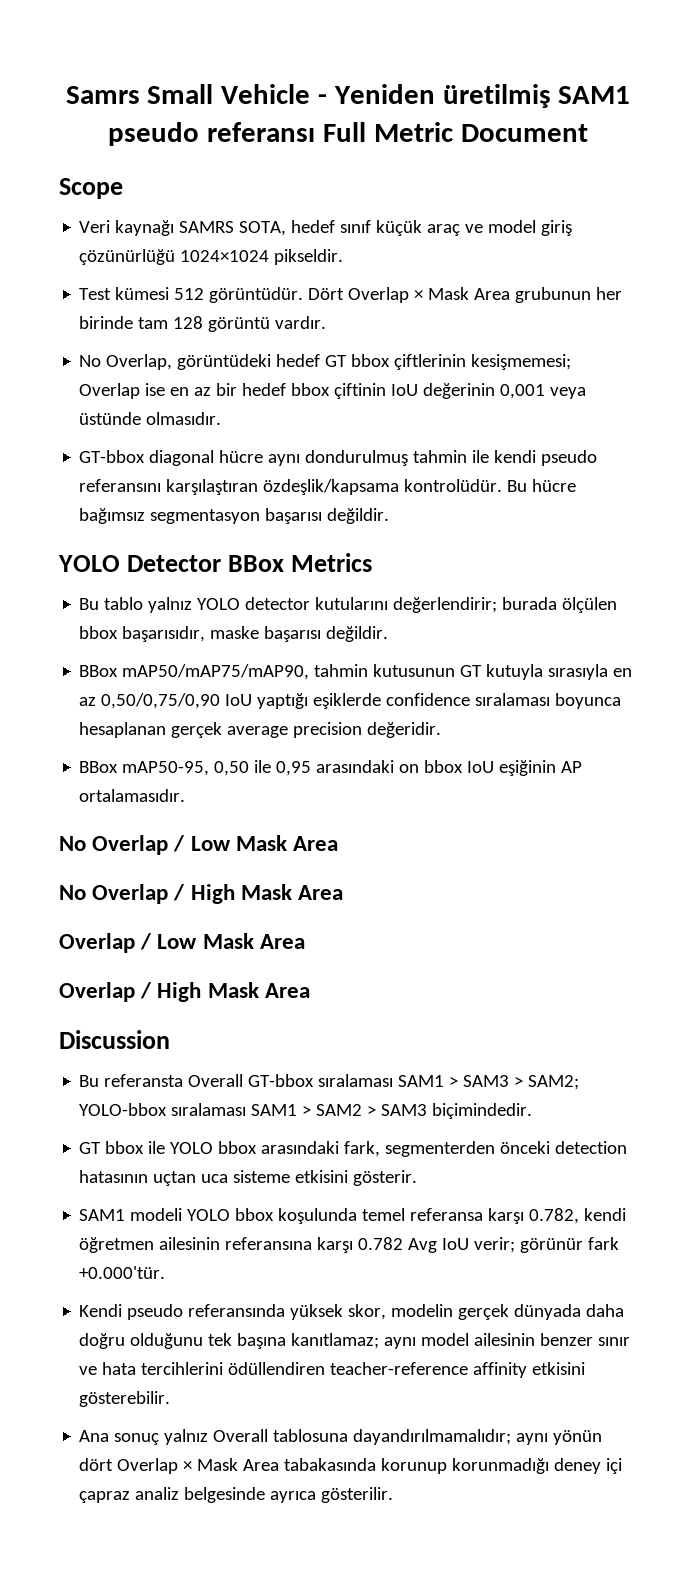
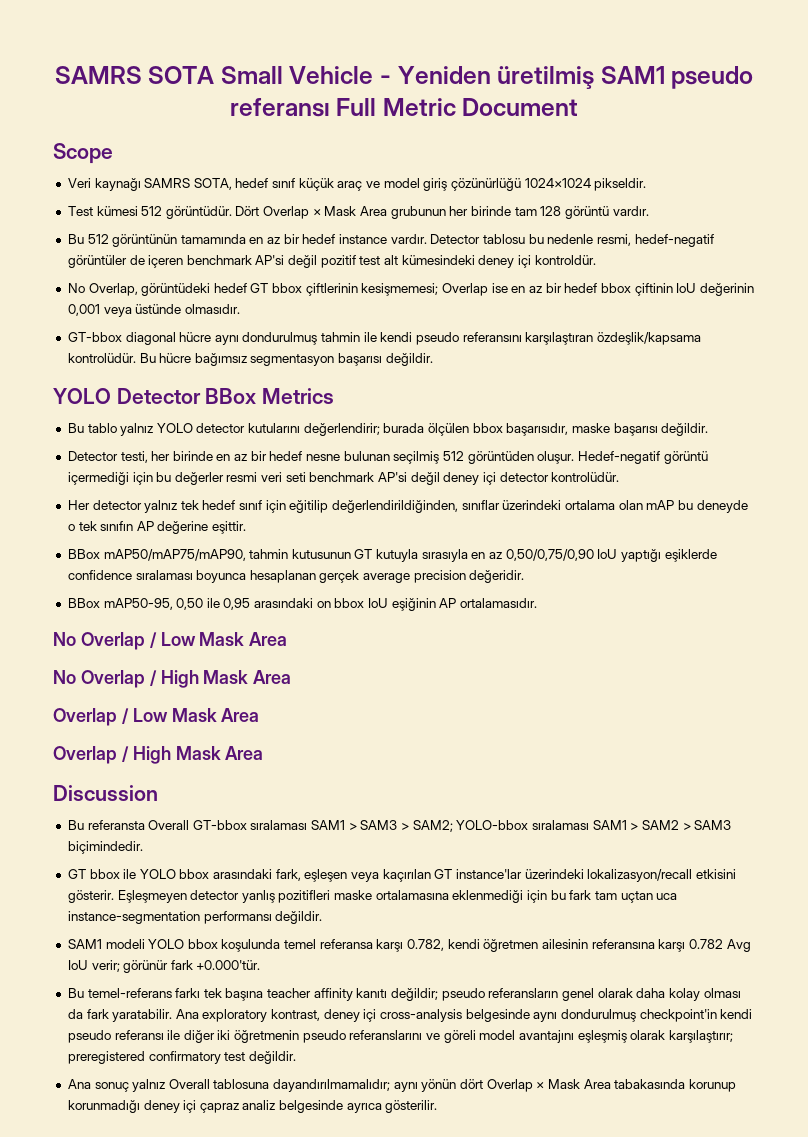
- Samrs Small Vehicle - Yeniden üretilmiş SAM1 pseudo referansı Full Metric Document
+ SAMRS SOTA Small Vehicle - Yeniden üretilmiş SAM1 pseudo referansı Full Metric Document
+ Bu 512 görüntünün tamamında en az bir hedef instance vardır. Detector tablosu bu nedenle resmi, hedef-negatif görüntüler de içeren benchmark AP'si değil pozitif test alt kümesindeki deney içi kontroldür.
+ Detector testi, her birinde en az bir hedef nesne bulunan seçilmiş 512 görüntüden oluşur. Hedef-negatif görüntü içermediği için bu değerler resmi veri seti benchmark AP'si değil deney içi detector kontrolüdür.
+ Her detector yalnız tek hedef sınıf için eğitilip değerlendirildiğinden, sınıflar üzerindeki ortalama olan mAP bu deneyde o tek sınıfın AP değerine eşittir.
- GT bbox ile YOLO bbox arasındaki fark, segmenterden önceki detection hatasının uçtan uca sisteme etkisini gösterir.
+ GT bbox ile YOLO bbox arasındaki fark, eşleşen veya kaçırılan GT instance'lar üzerindeki lokalizasyon/recall etkisini gösterir. Eşleşmeyen detector yanlış pozitifleri maske ortalamasına eklenmediği için bu fark tam uçtan uca instance-segmentation performansı değildir.
- Kendi pseudo referansında yüksek skor, modelin gerçek dünyada daha doğru olduğunu tek başına kanıtlamaz; aynı model ailesinin benzer sınır ve hata tercihlerini ödüllendiren teacher-reference affinity etkisini gösterebilir.
+ Bu temel-referans farkı tek başına teacher affinity kanıtı değildir; pseudo referansların genel olarak daha kolay olması da fark yaratabilir. Ana exploratory kontrast, deney içi cross-analysis belgesinde aynı dondurulmuş checkpoint'in kendi pseudo referansı ile diğer iki öğretmenin pseudo referanslarını ve göreli model avantajını eşleşmiş olarak karşılaştırır; preregistered confirmatory test değildir.

